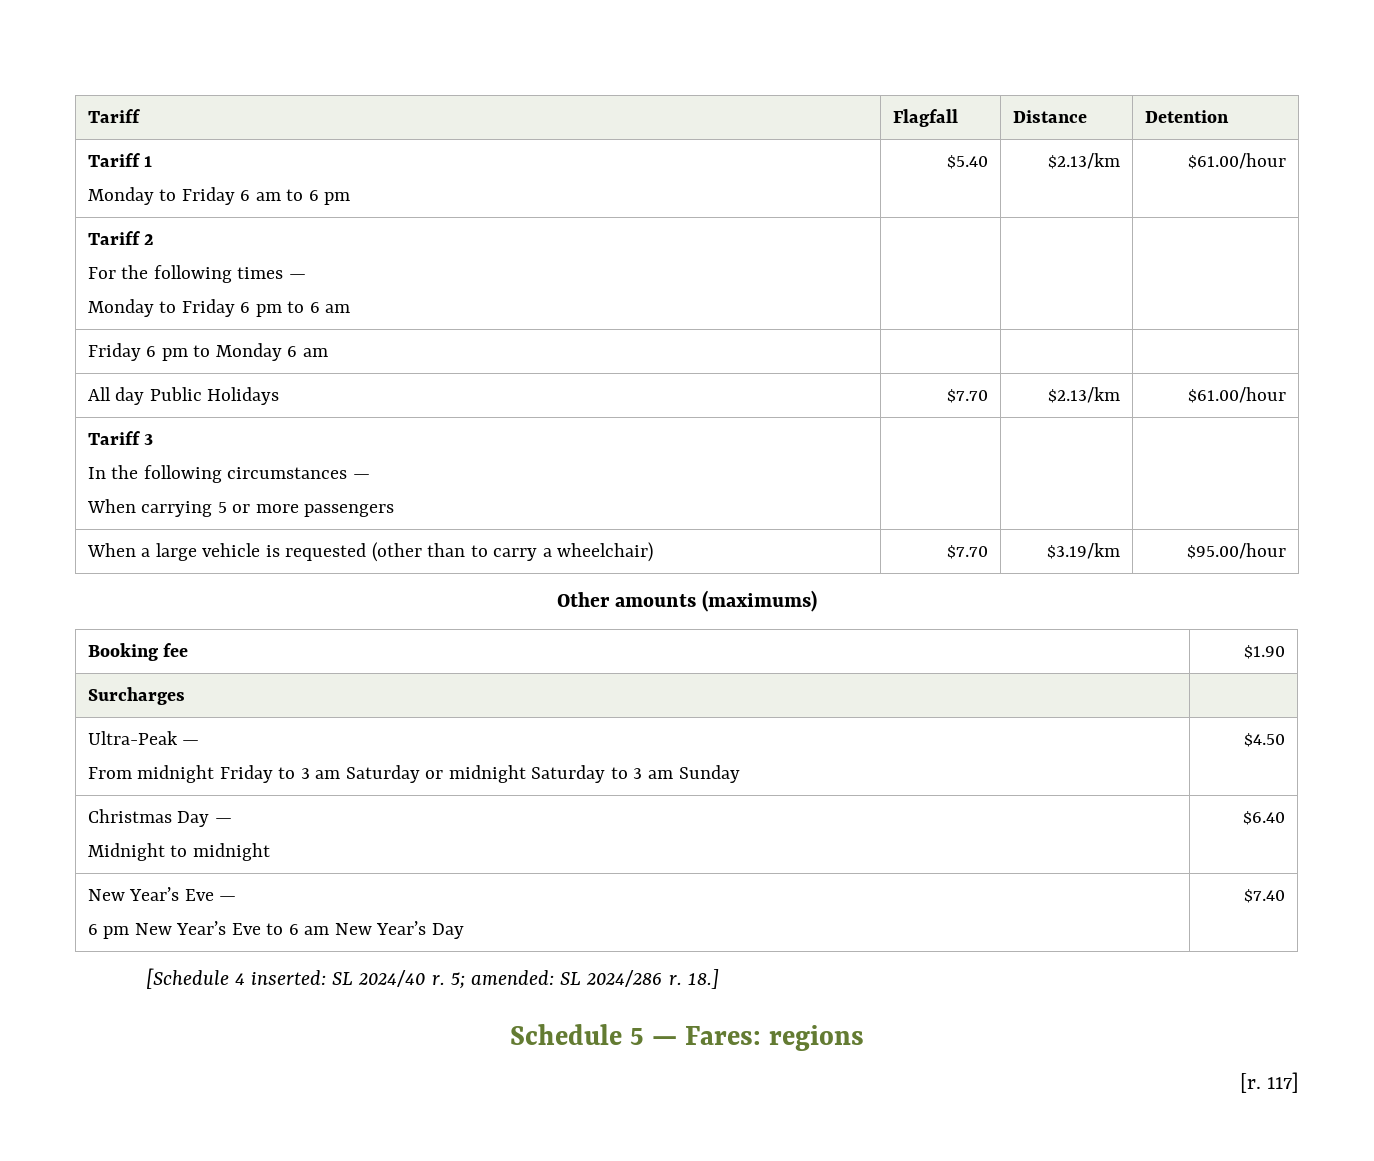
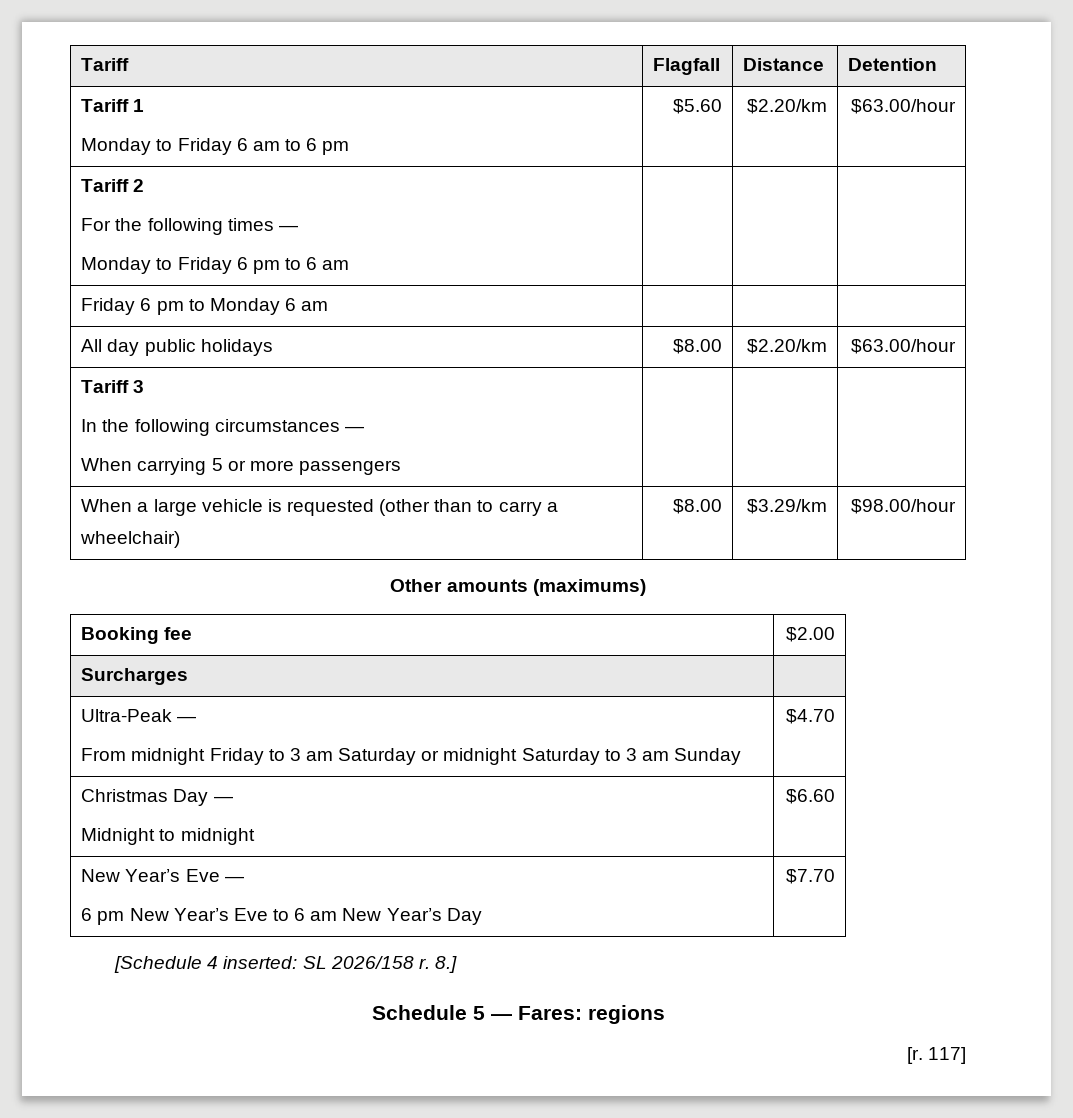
  Tariff | Flagfall | Distance | Detention
  Tariff 1
- Monday to Friday 6 am to 6 pm | $5.40 | $2.13/km | $61.00/hour
+ Monday to Friday 6 am to 6 pm | $5.60 | $2.20/km | $63.00/hour
- All day Public Holidays | $7.70 | $2.13/km | $61.00/hour
+ All day public holidays | $8.00 | $2.20/km | $63.00/hour
- When a large vehicle is requested (other than to carry a wheelchair) | $7.70 | $3.19/km | $95.00/hour
+ When a large vehicle is requested (other than to carry a wheelchair) | $8.00 | $3.29/km | $98.00/hour
- Booking fee | $1.90
+ Booking fee | $2.00
  Ultra-Peak —
- From midnight Friday to 3 am Saturday or midnight Saturday to 3 am Sunday | $4.50
+ From midnight Friday to 3 am Saturday or midnight Saturday to 3 am Sunday | $4.70
  Christmas Day —
- Midnight to midnight | $6.40
+ Midnight to midnight | $6.60
  New Year’s Eve —
- 6 pm New Year’s Eve to 6 am New Year’s Day | $7.40
+ 6 pm New Year’s Eve to 6 am New Year’s Day | $7.70
- [Schedule 4 inserted: SL 2024/40 r. 5; amended: SL 2024/286 r. 18.]
+ [Schedule 4 inserted: SL 2026/158 r. 8.]

